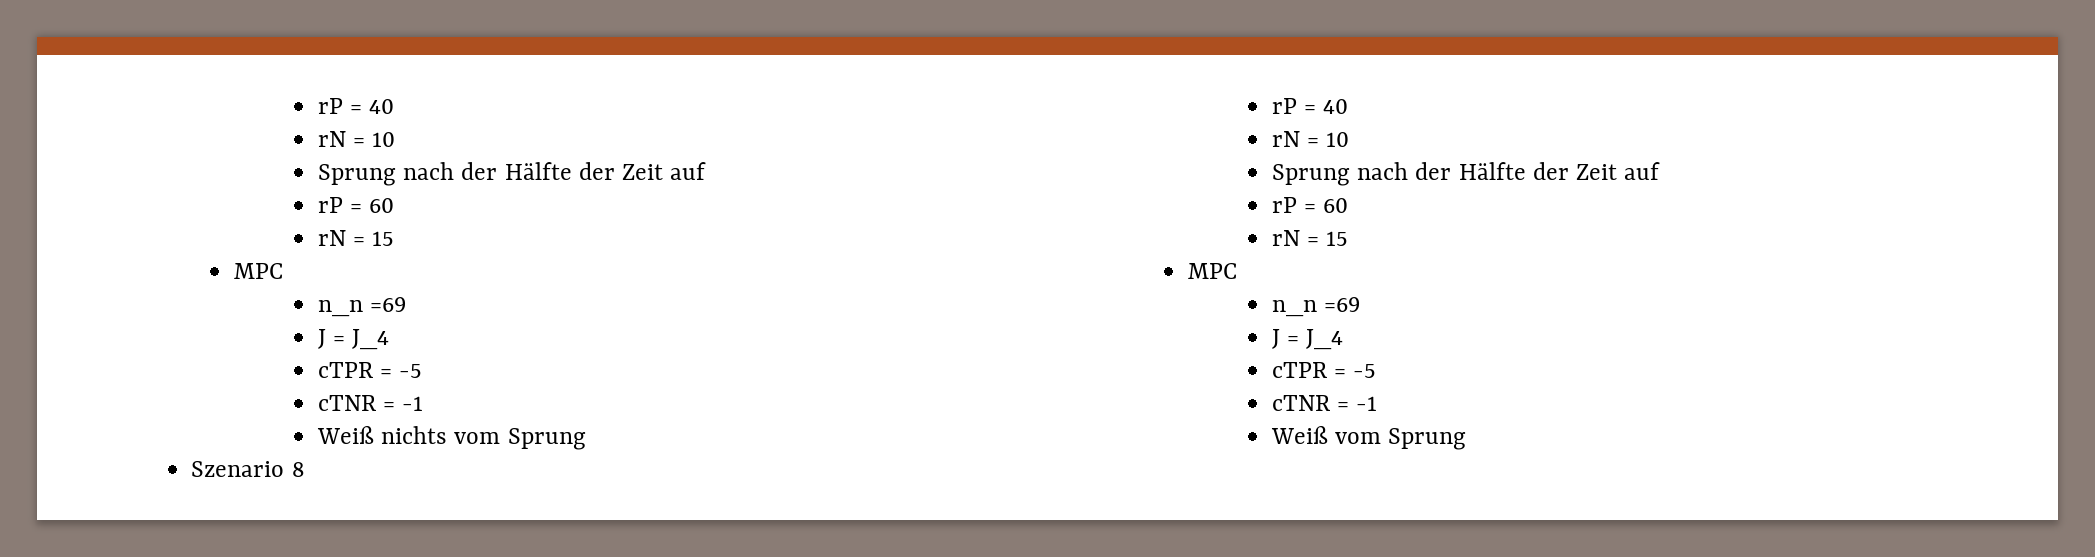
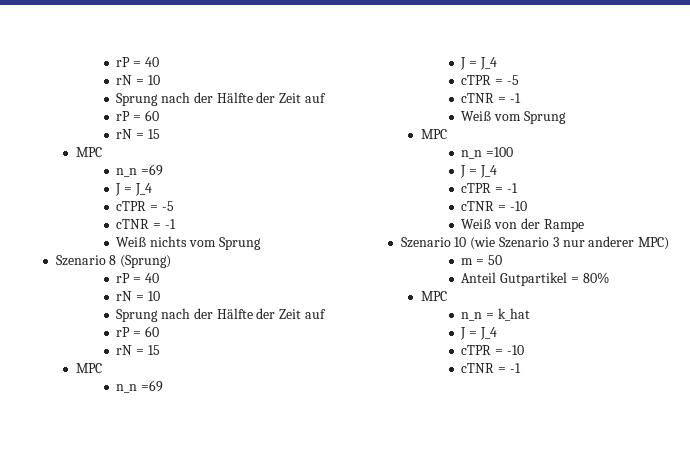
- Szenario 8
+ Szenario 8 (Sprung)
  Weiß vom Sprung
+ MPC
+ n_n =100
+ J = J_4
+ cTPR = -1
+ cTNR = -10
+ Weiß von der Rampe
+ Szenario 10 (wie Szenario 3 nur anderer MPC)
+ m = 50
+ Anteil Gutpartikel = 80%
+ MPC
+ n_n = k_hat
+ J = J_4
+ cTPR = -10
+ cTNR = -1

